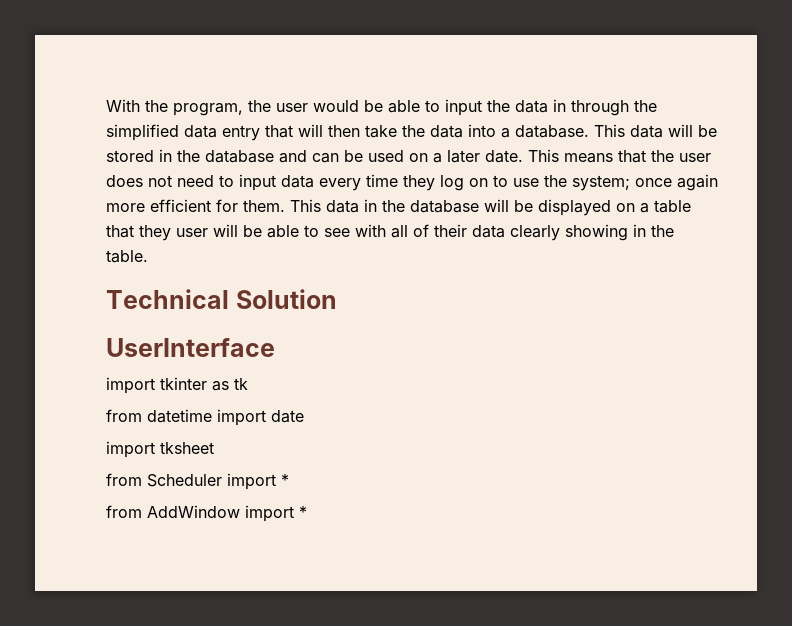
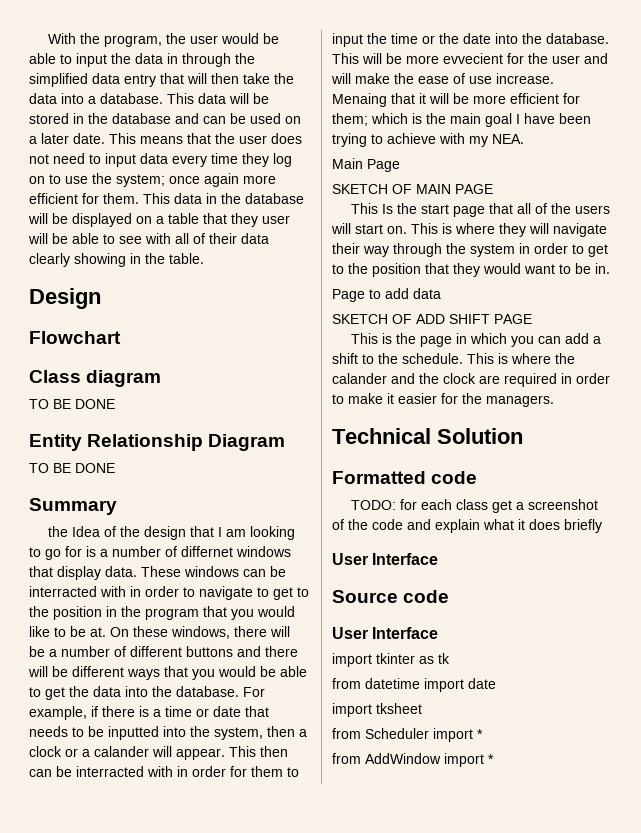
+ Design
+ Flowchart
+ Class diagram
+ TO BE DONE
+ Entity Relationship Diagram
+ TO BE DONE
+ Summary
+ the Idea of the design that I am looking to go for is a number of differnet windows that display data. These windows can be interracted with in order to navigate to get to the position in the program that you would like to be at. On these windows, there will be a number of different buttons and there will be different ways that you would be able to get the data into the database. For example, if there is a time or date that needs to be inputted into the system, then a clock or a calander will appear. This then can be interracted with in order for them to input the time or the date into the database. This will be more evvecient for the user and will make the ease of use increase. Menaing that it will be more efficient for them; which is the main goal I have been trying to achieve with my NEA.
+ Main Page
+ SKETCH OF MAIN PAGE
+ This Is the start page that all of the users will start on. This is where they will navigate their way through the system in order to get to the position that they would want to be in.
+ Page to add data
+ SKETCH OF ADD SHIFT PAGE
+ This is the page in which you can add a shift to the schedule. This is where the calander and the clock are required in order to make it easier for the managers.
  Technical Solution
- UserInterface
+ Formatted code
+ TODO: for each class get a screenshot of the code and explain what it does briefly
+ User Interface
+ Source code
+ User Interface

